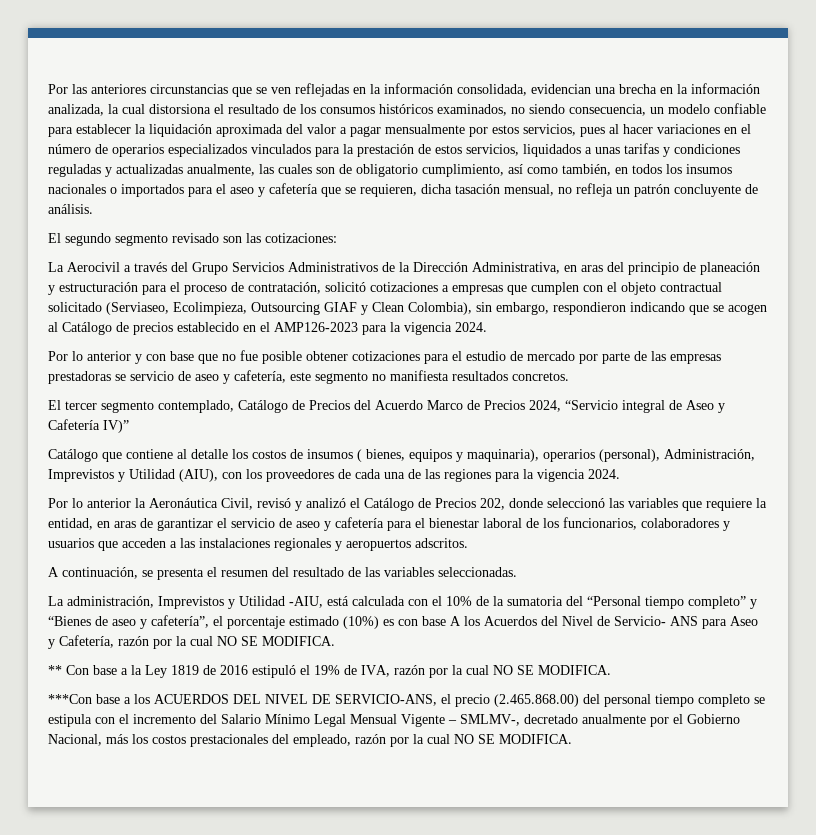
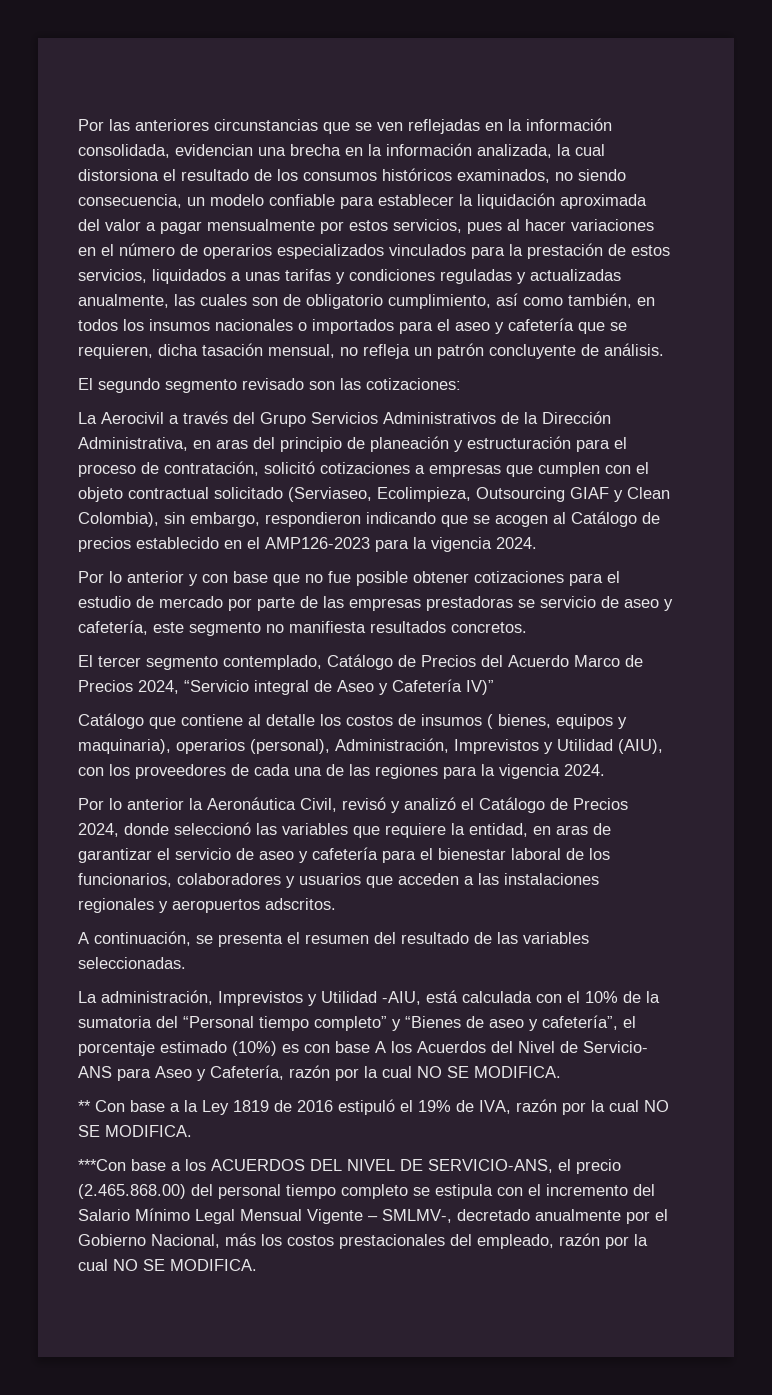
- Por lo anterior la Aeronáutica Civil, revisó y analizó el Catálogo de Precios 202, donde seleccionó las variables que requiere la entidad, en aras de garantizar el servicio de aseo y cafetería para el bienestar laboral de los funcionarios, colaboradores y usuarios que acceden a las instalaciones regionales y aeropuertos adscritos.
+ Por lo anterior la Aeronáutica Civil, revisó y analizó el Catálogo de Precios 2024, donde seleccionó las variables que requiere la entidad, en aras de garantizar el servicio de aseo y cafetería para el bienestar laboral de los funcionarios, colaboradores y usuarios que acceden a las instalaciones regionales y aeropuertos adscritos.

